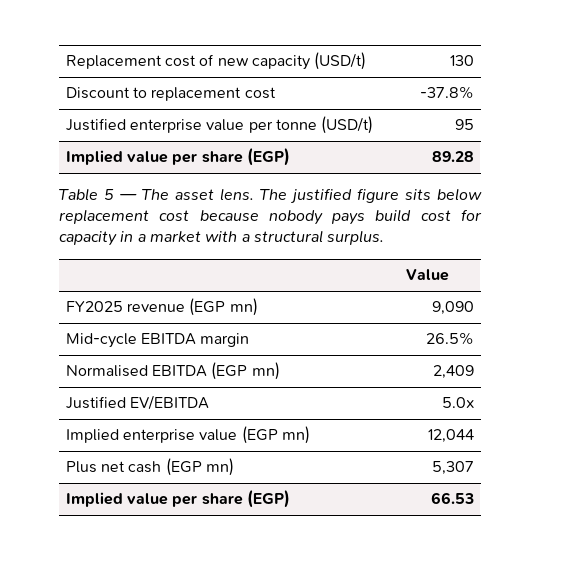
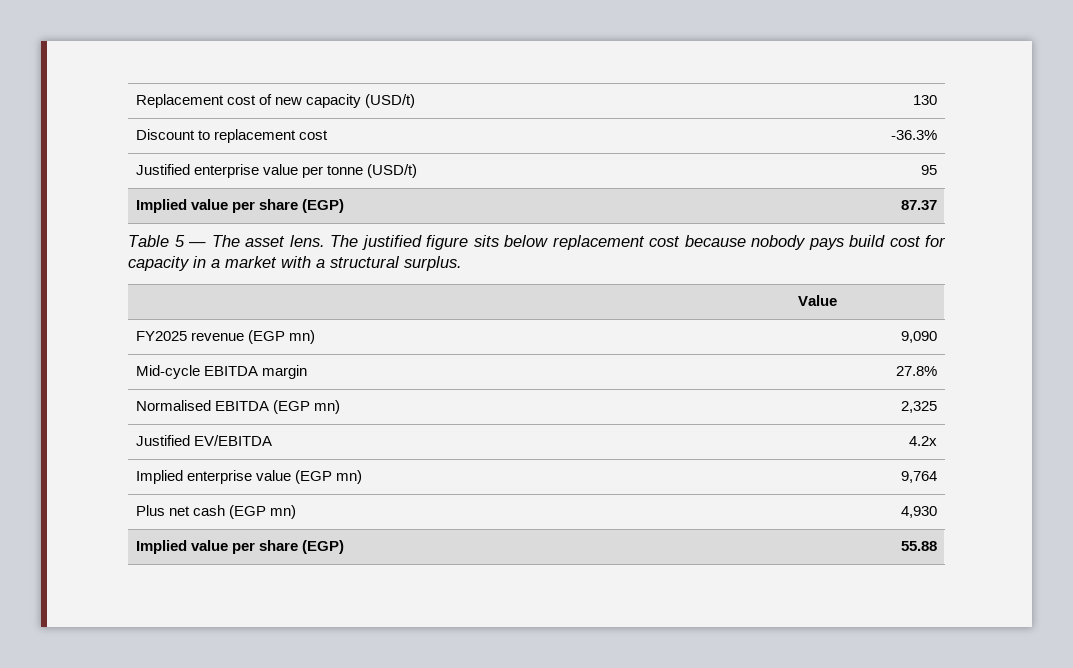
- Discount to replacement cost | -37.8%
+ Discount to replacement cost | -36.3%
- Implied value per share (EGP) | 89.28
+ Implied value per share (EGP) | 87.37
- Mid-cycle EBITDA margin | 26.5%
+ Mid-cycle EBITDA margin | 27.8%
- Normalised EBITDA (EGP mn) | 2,409
+ Normalised EBITDA (EGP mn) | 2,325
- Justified EV/EBITDA | 5.0x
+ Justified EV/EBITDA | 4.2x
- Implied enterprise value (EGP mn) | 12,044
+ Implied enterprise value (EGP mn) | 9,764
- Plus net cash (EGP mn) | 5,307
- Implied value per share (EGP) | 66.53
+ Plus net cash (EGP mn) | 4,930
+ Implied value per share (EGP) | 55.88

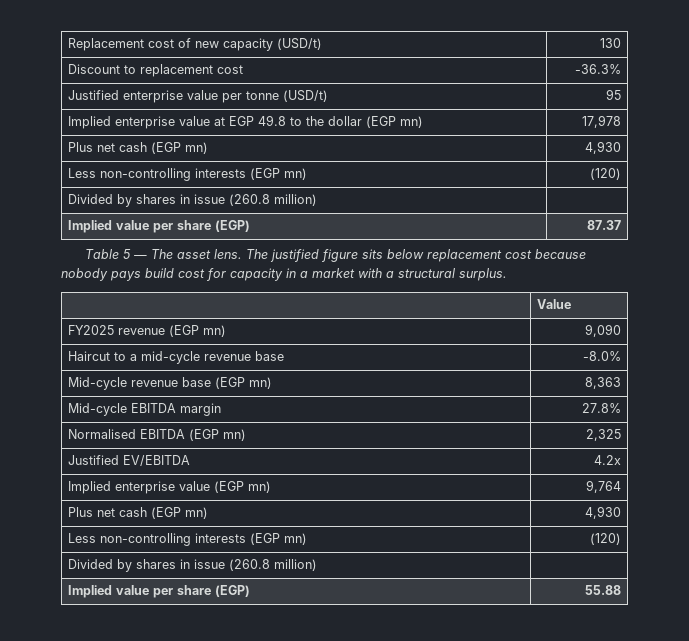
+ Implied enterprise value at EGP 49.8 to the dollar (EGP mn) | 17,978
+ Plus net cash (EGP mn) | 4,930
+ Less non-controlling interests (EGP mn) | (120)
+ Divided by shares in issue (260.8 million) |
+ Haircut to a mid-cycle revenue base | -8.0%
+ Mid-cycle revenue base (EGP mn) | 8,363
  Implied enterprise value (EGP mn) | 9,764
  Plus net cash (EGP mn) | 4,930
+ Less non-controlling interests (EGP mn) | (120)
+ Divided by shares in issue (260.8 million) |

